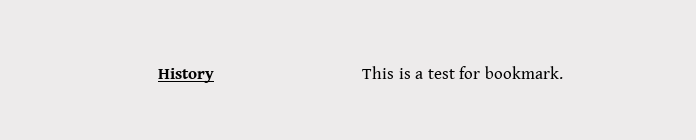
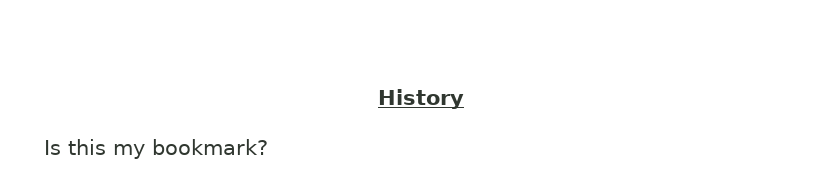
- This is a test for bookmark.
+ Is this my bookmark?

